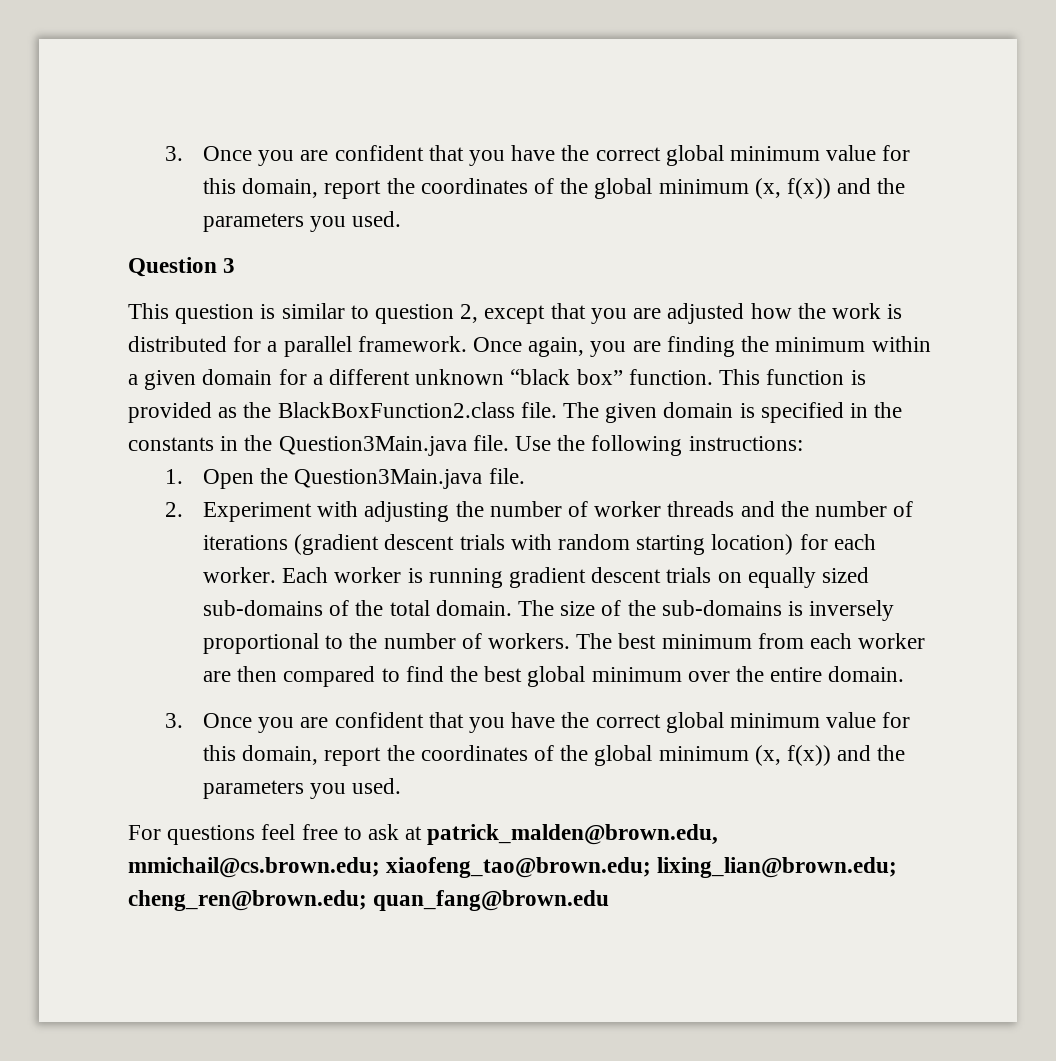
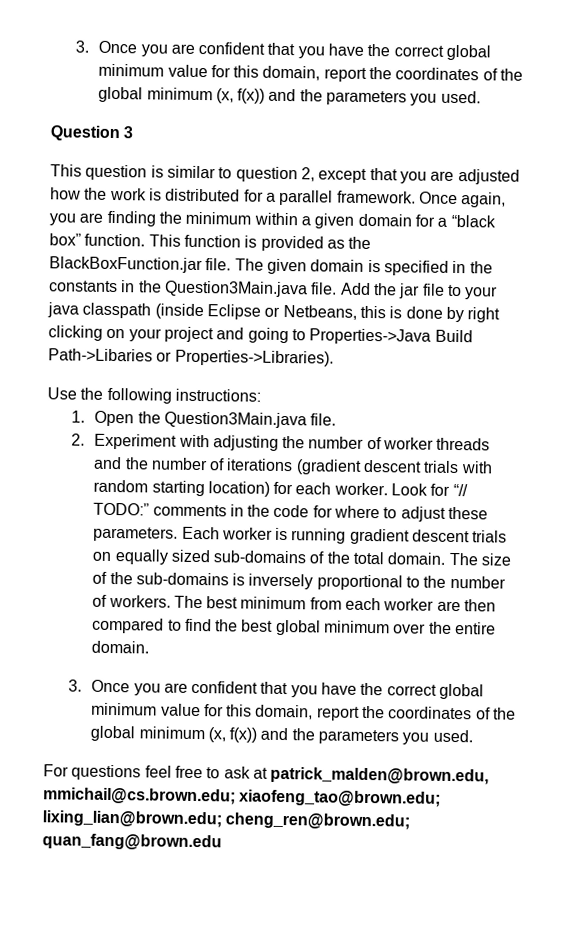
- Once again, you are finding the minimum within a given domain for a different unknown “black box” function.
+ Once again, you are finding the minimum within a given domain for a “black box” function.
- This function is provided as the BlackBoxFunction2.class file.
+ This function is provided as the BlackBoxFunction.jar file.
- The given domain is specified in the constants in the Question3Main.java file. Use the following instructions:
+ The given domain is specified in the constants in the Question3Main.java file. Add the jar file to your java classpath (inside Eclipse or Netbeans, this is done by right clicking on your project and going to Properties->Java Build Path->Libaries or Properties->Libraries).
+ Use the following instructions:
+ Look for “// TODO:” comments in the code for where to adjust these parameters.

